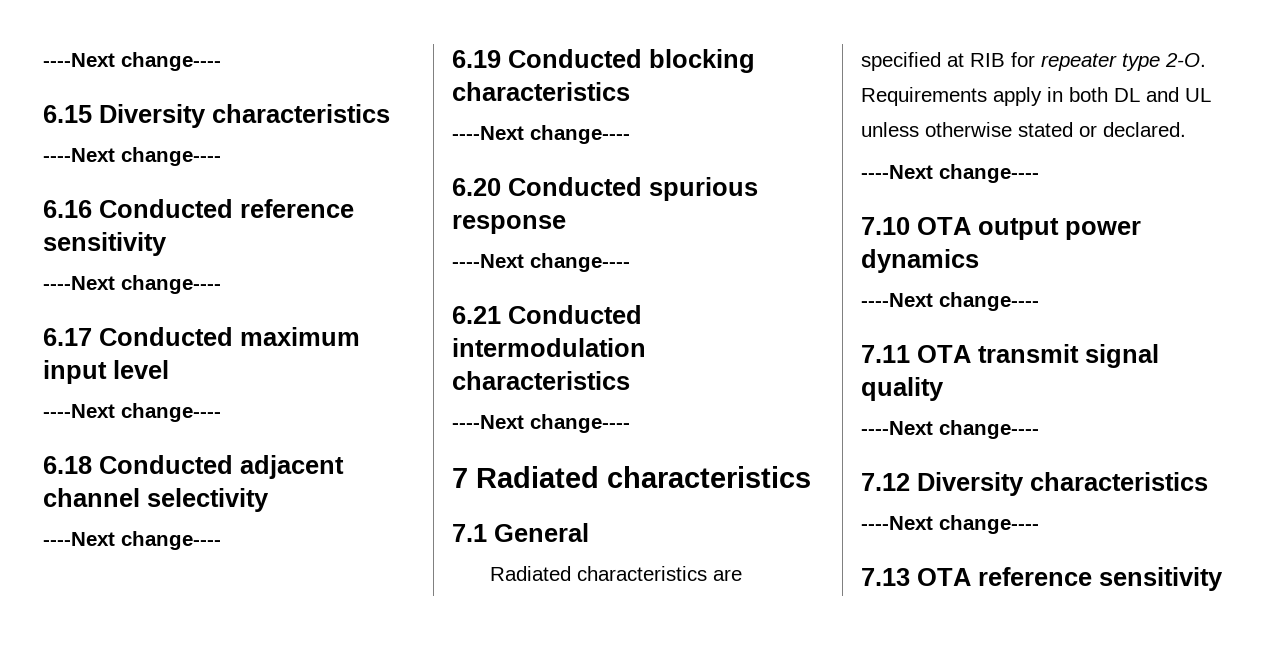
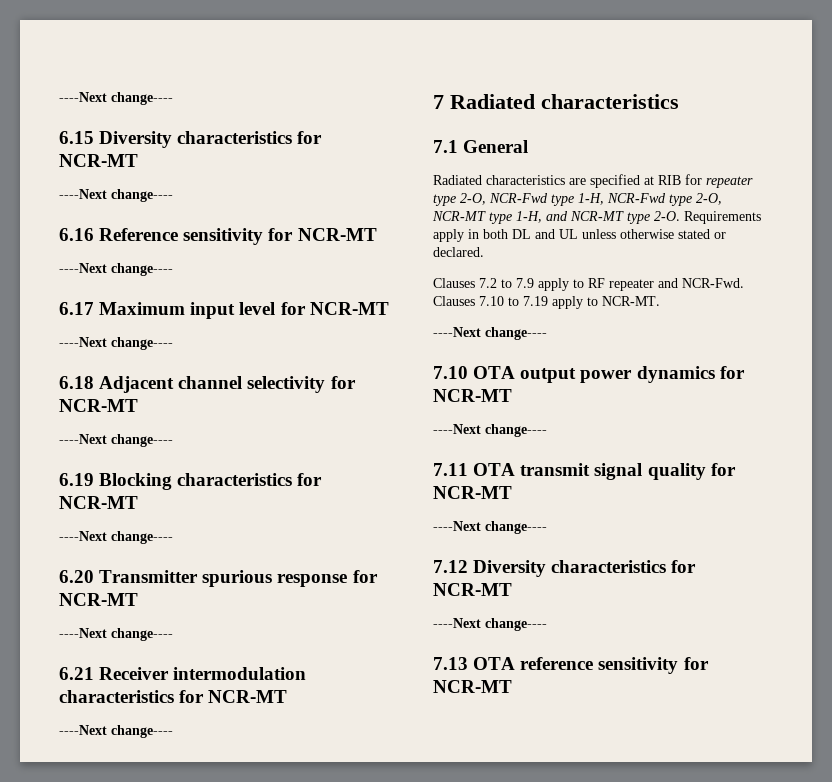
- 6.15 Diversity characteristics
+ 6.15 Diversity characteristics for NCR-MT
- 6.16 Conducted reference sensitivity
+ 6.16 Reference sensitivity for NCR-MT
- 6.17 Conducted maximum input level
+ 6.17 Maximum input level for NCR-MT
- 6.18 Conducted adjacent channel selectivity
+ 6.18 Adjacent channel selectivity for NCR-MT
- 6.19 Conducted blocking characteristics
+ 6.19 Blocking characteristics for NCR-MT
- 6.20 Conducted spurious response
+ 6.20 Transmitter spurious response for NCR-MT
- 6.21 Conducted intermodulation characteristics
+ 6.21 Receiver intermodulation characteristics for NCR-MT
- Radiated characteristics are specified at RIB for repeater type 2-O.
+ Radiated characteristics are specified at RIB for repeater type 2-O, NCR-Fwd type 1-H, NCR-Fwd type 2-O, NCR-MT type 1-H, and NCR-MT type 2-O.
+ Clauses 7.2 to 7.9 apply to RF repeater and NCR-Fwd. Clauses 7.10 to 7.19 apply to NCR-MT.
- 7.10 OTA output power dynamics
+ 7.10 OTA output power dynamics for NCR-MT
- 7.11 OTA transmit signal quality
+ 7.11 OTA transmit signal quality for NCR-MT
- 7.12 Diversity characteristics
+ 7.12 Diversity characteristics for NCR-MT
- 7.13 OTA reference sensitivity
+ 7.13 OTA reference sensitivity for NCR-MT

